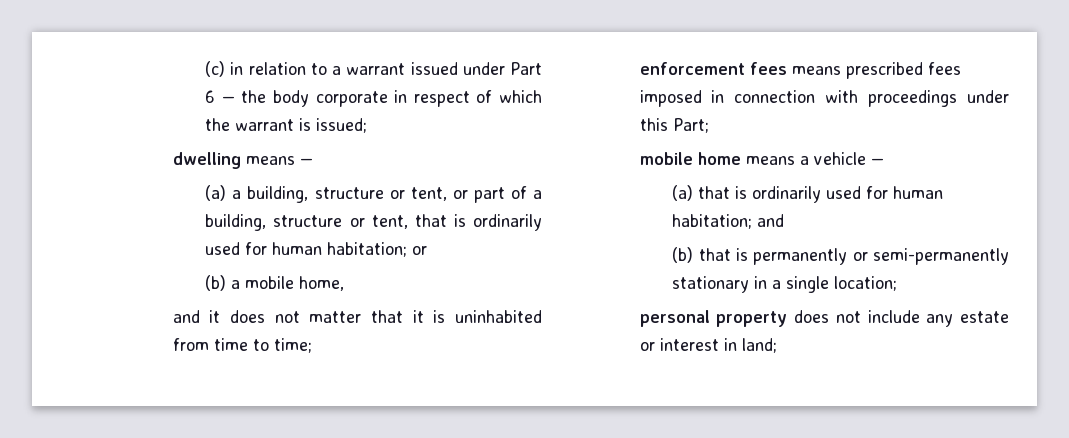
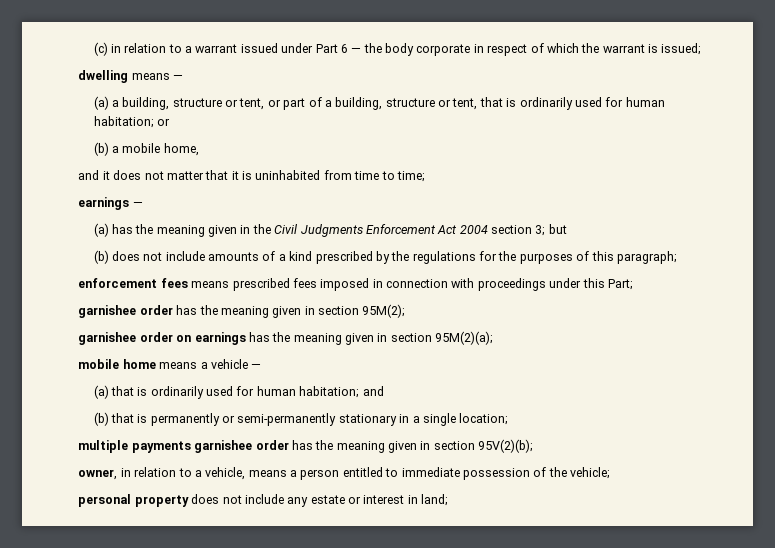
+ earnings —
+ (a) has the meaning given in the Civil Judgments Enforcement Act 2004 section 3; but
+ (b) does not include amounts of a kind prescribed by the regulations for the purposes of this paragraph;
+ garnishee order has the meaning given in section 95M(2);
+ garnishee order on earnings has the meaning given in section 95M(2)(a);
+ multiple payments garnishee order has the meaning given in section 95V(2)(b);
+ owner, in relation to a vehicle, means a person entitled to immediate possession of the vehicle;

